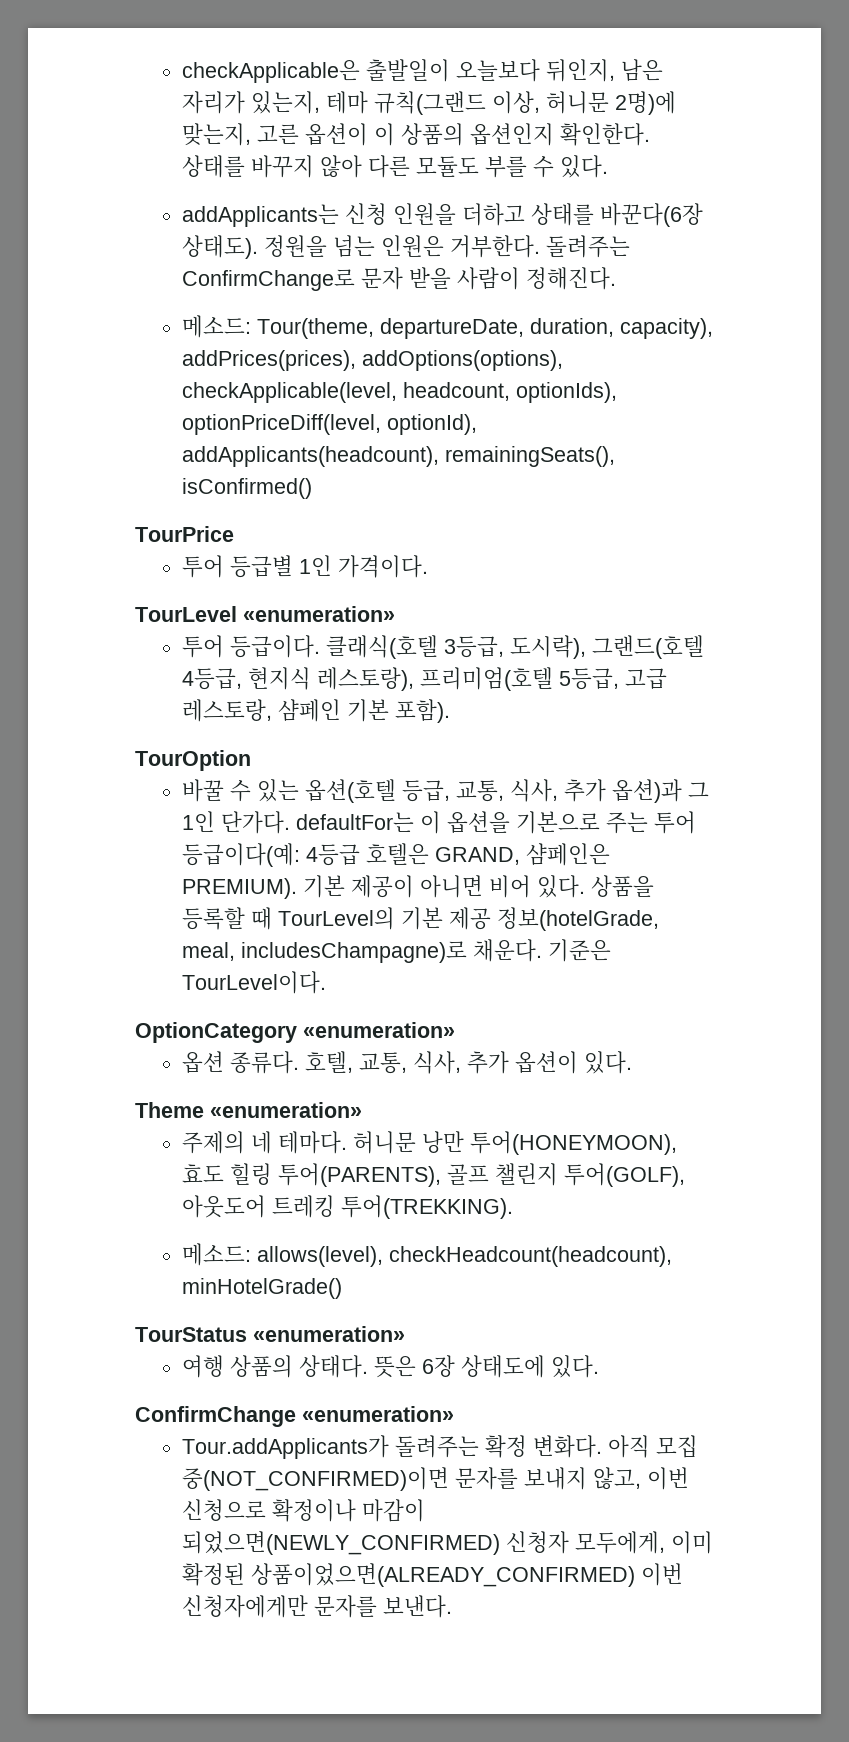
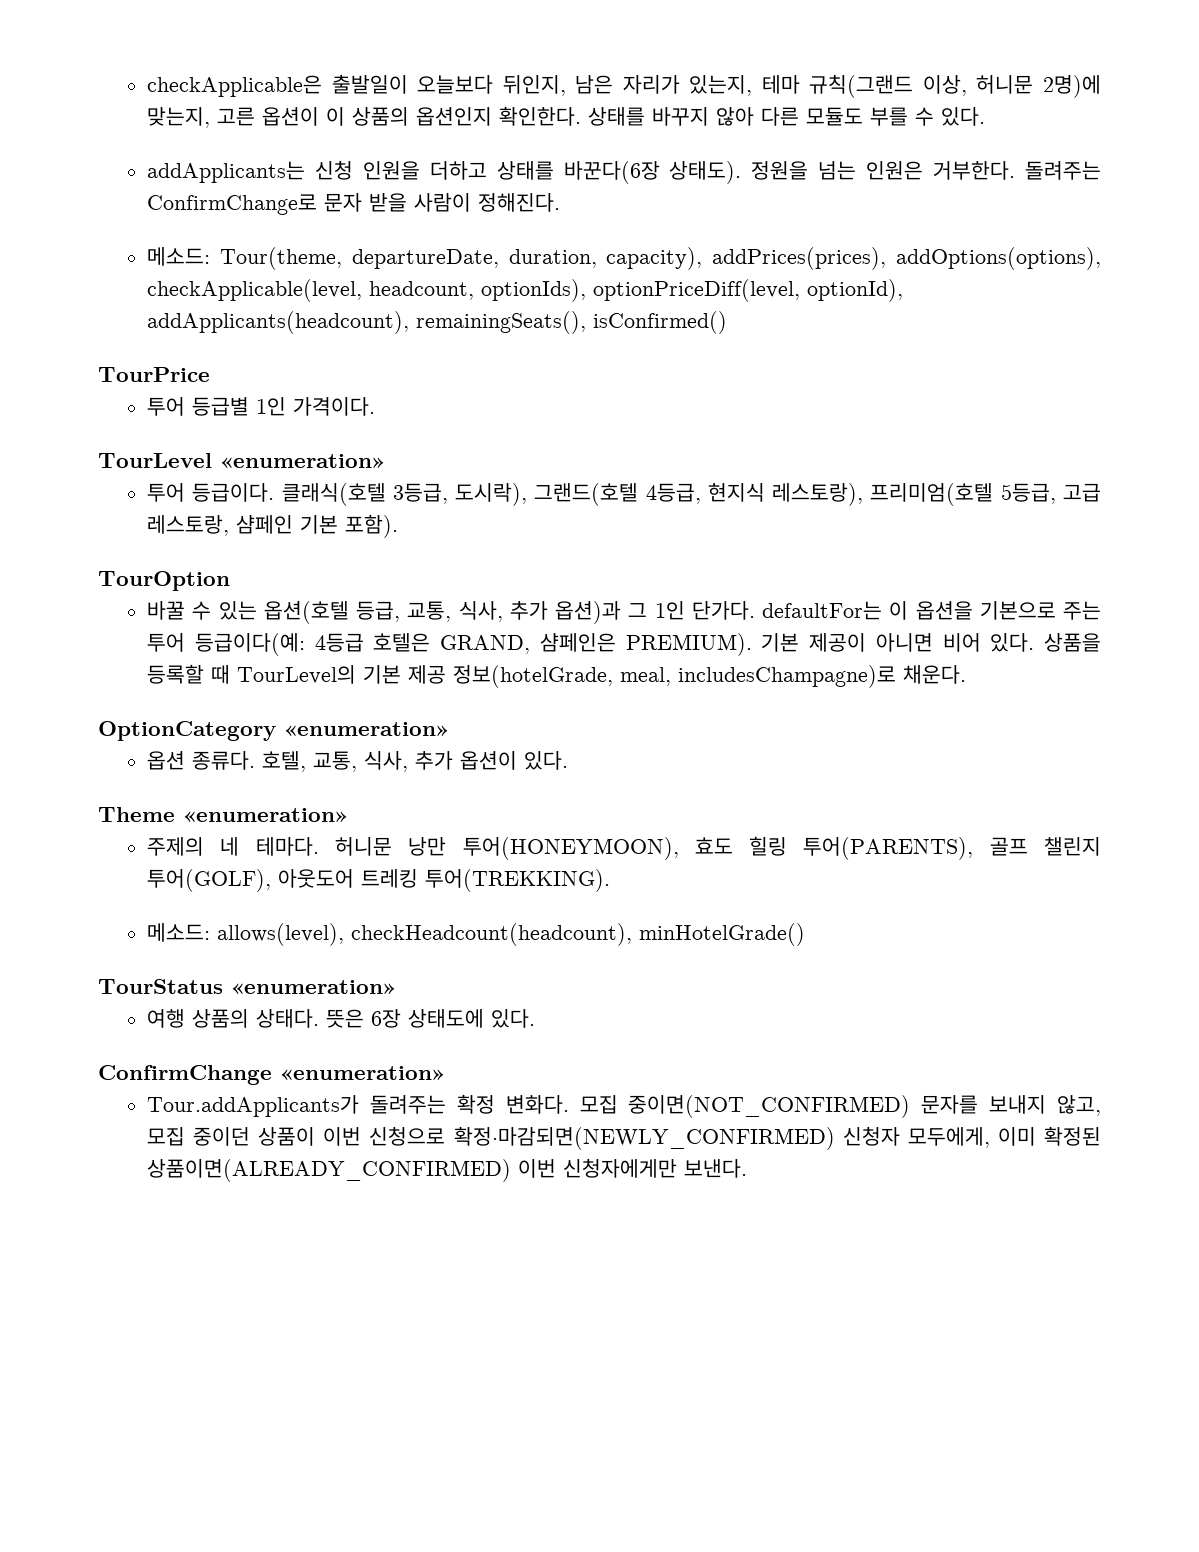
- 기준은 TourLevel이다.
- 아직 모집 중(NOT_CONFIRMED)이면 문자를 보내지 않고, 이번 신청으로 확정이나 마감이 되었으면(NEWLY_CONFIRMED) 신청자 모두에게, 이미 확정된 상품이었으면(ALREADY_CONFIRMED) 이번 신청자에게만 문자를 보낸다.
+ 모집 중이면(NOT_CONFIRMED) 문자를 보내지 않고, 모집 중이던 상품이 이번 신청으로 확정·마감되면(NEWLY_CONFIRMED) 신청자 모두에게, 이미 확정된 상품이면(ALREADY_CONFIRMED) 이번 신청자에게만 보낸다.

